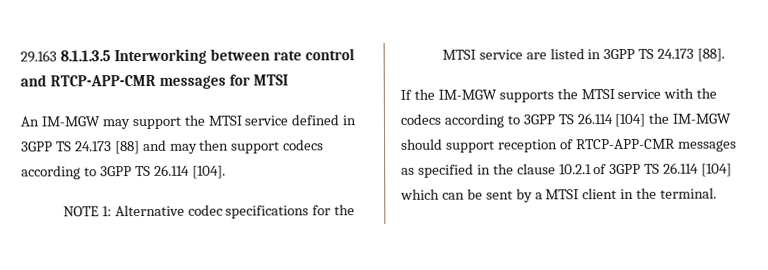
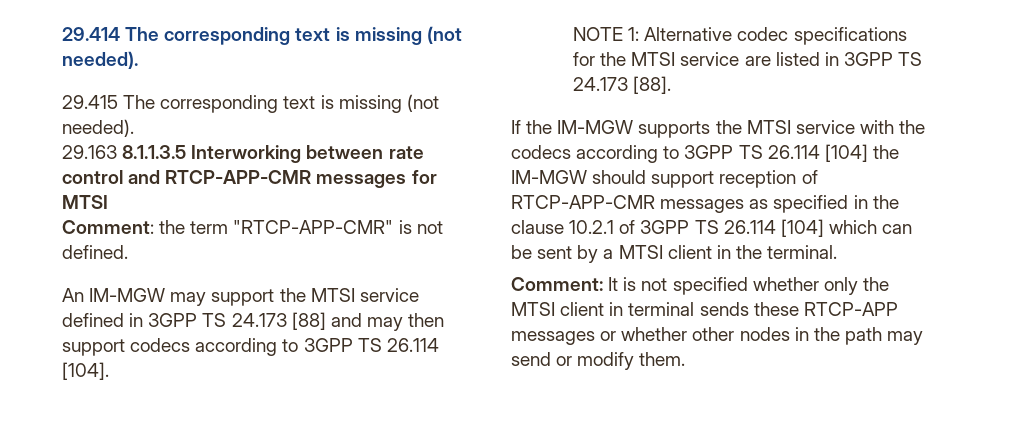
+ 29.414 The corresponding text is missing (not needed).
+ 29.415 The corresponding text is missing (not needed).
+ Comment: the term "RTCP-APP-CMR" is not defined.
+ Comment: It is not specified whether only the MTSI client in terminal sends these RTCP-APP messages or whether other nodes in the path may send or modify them.

